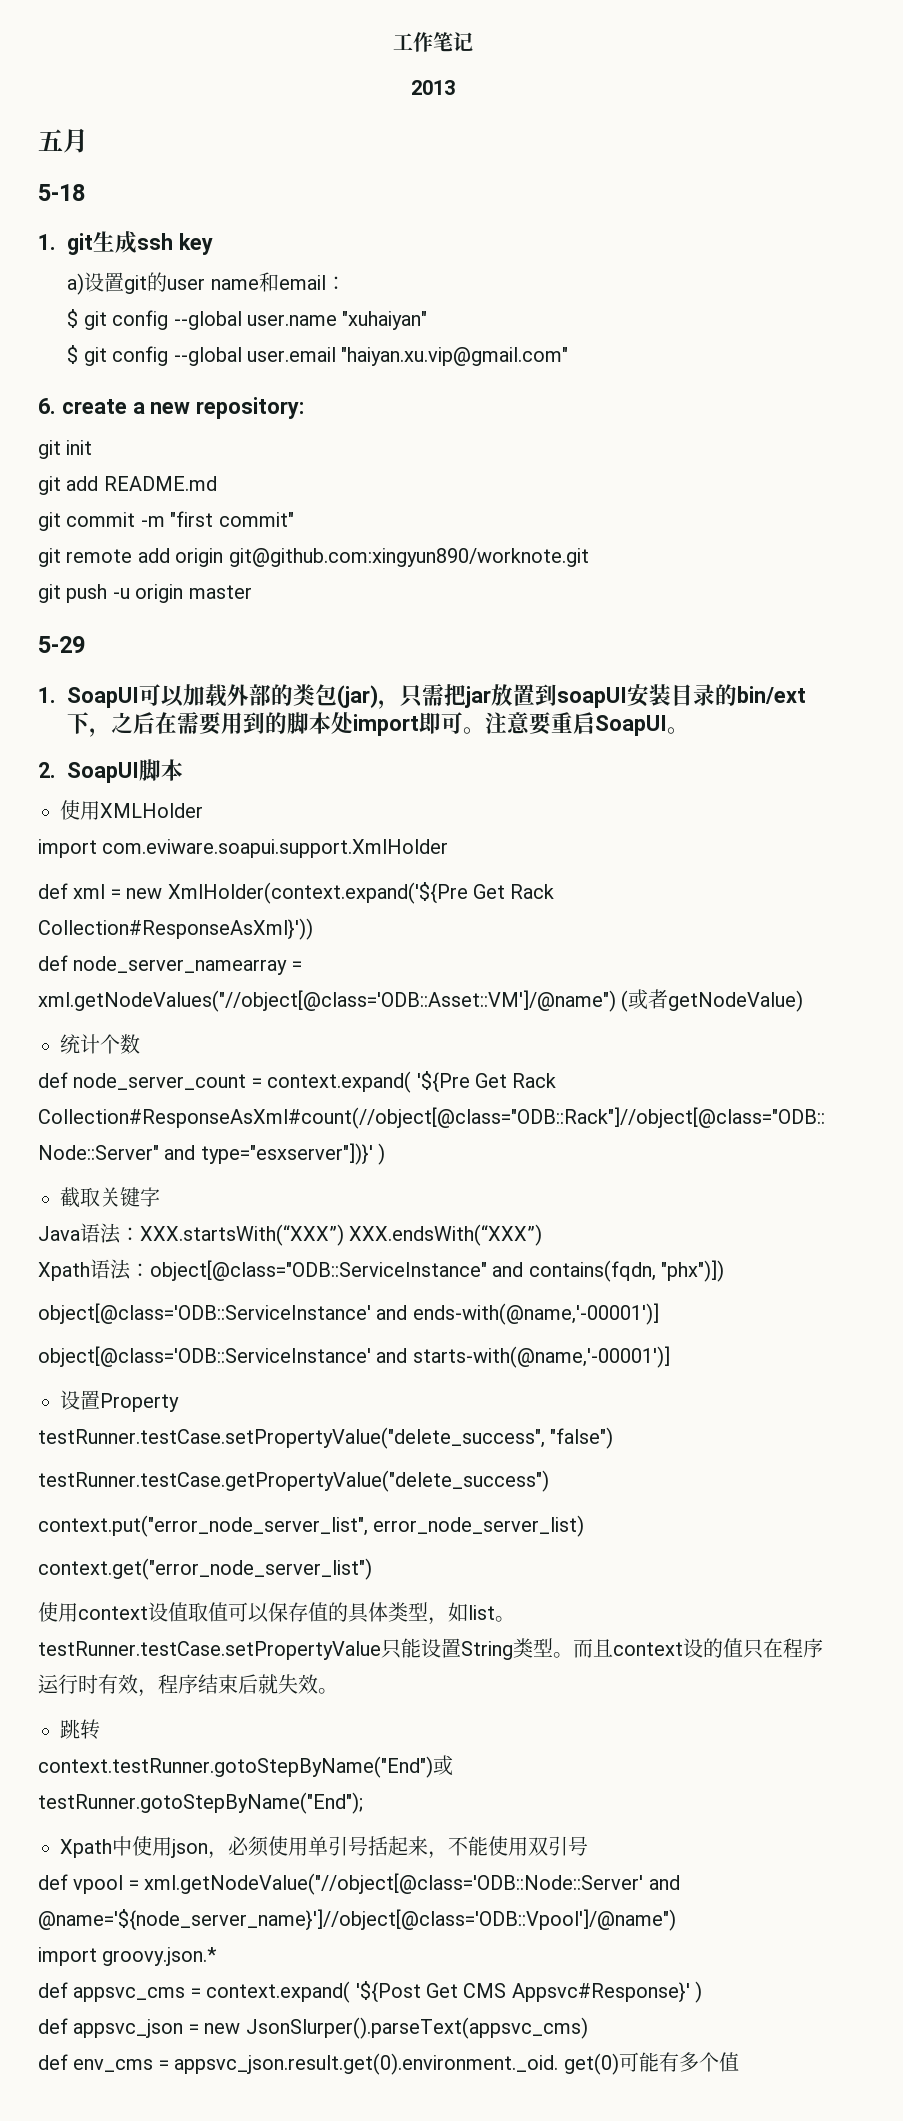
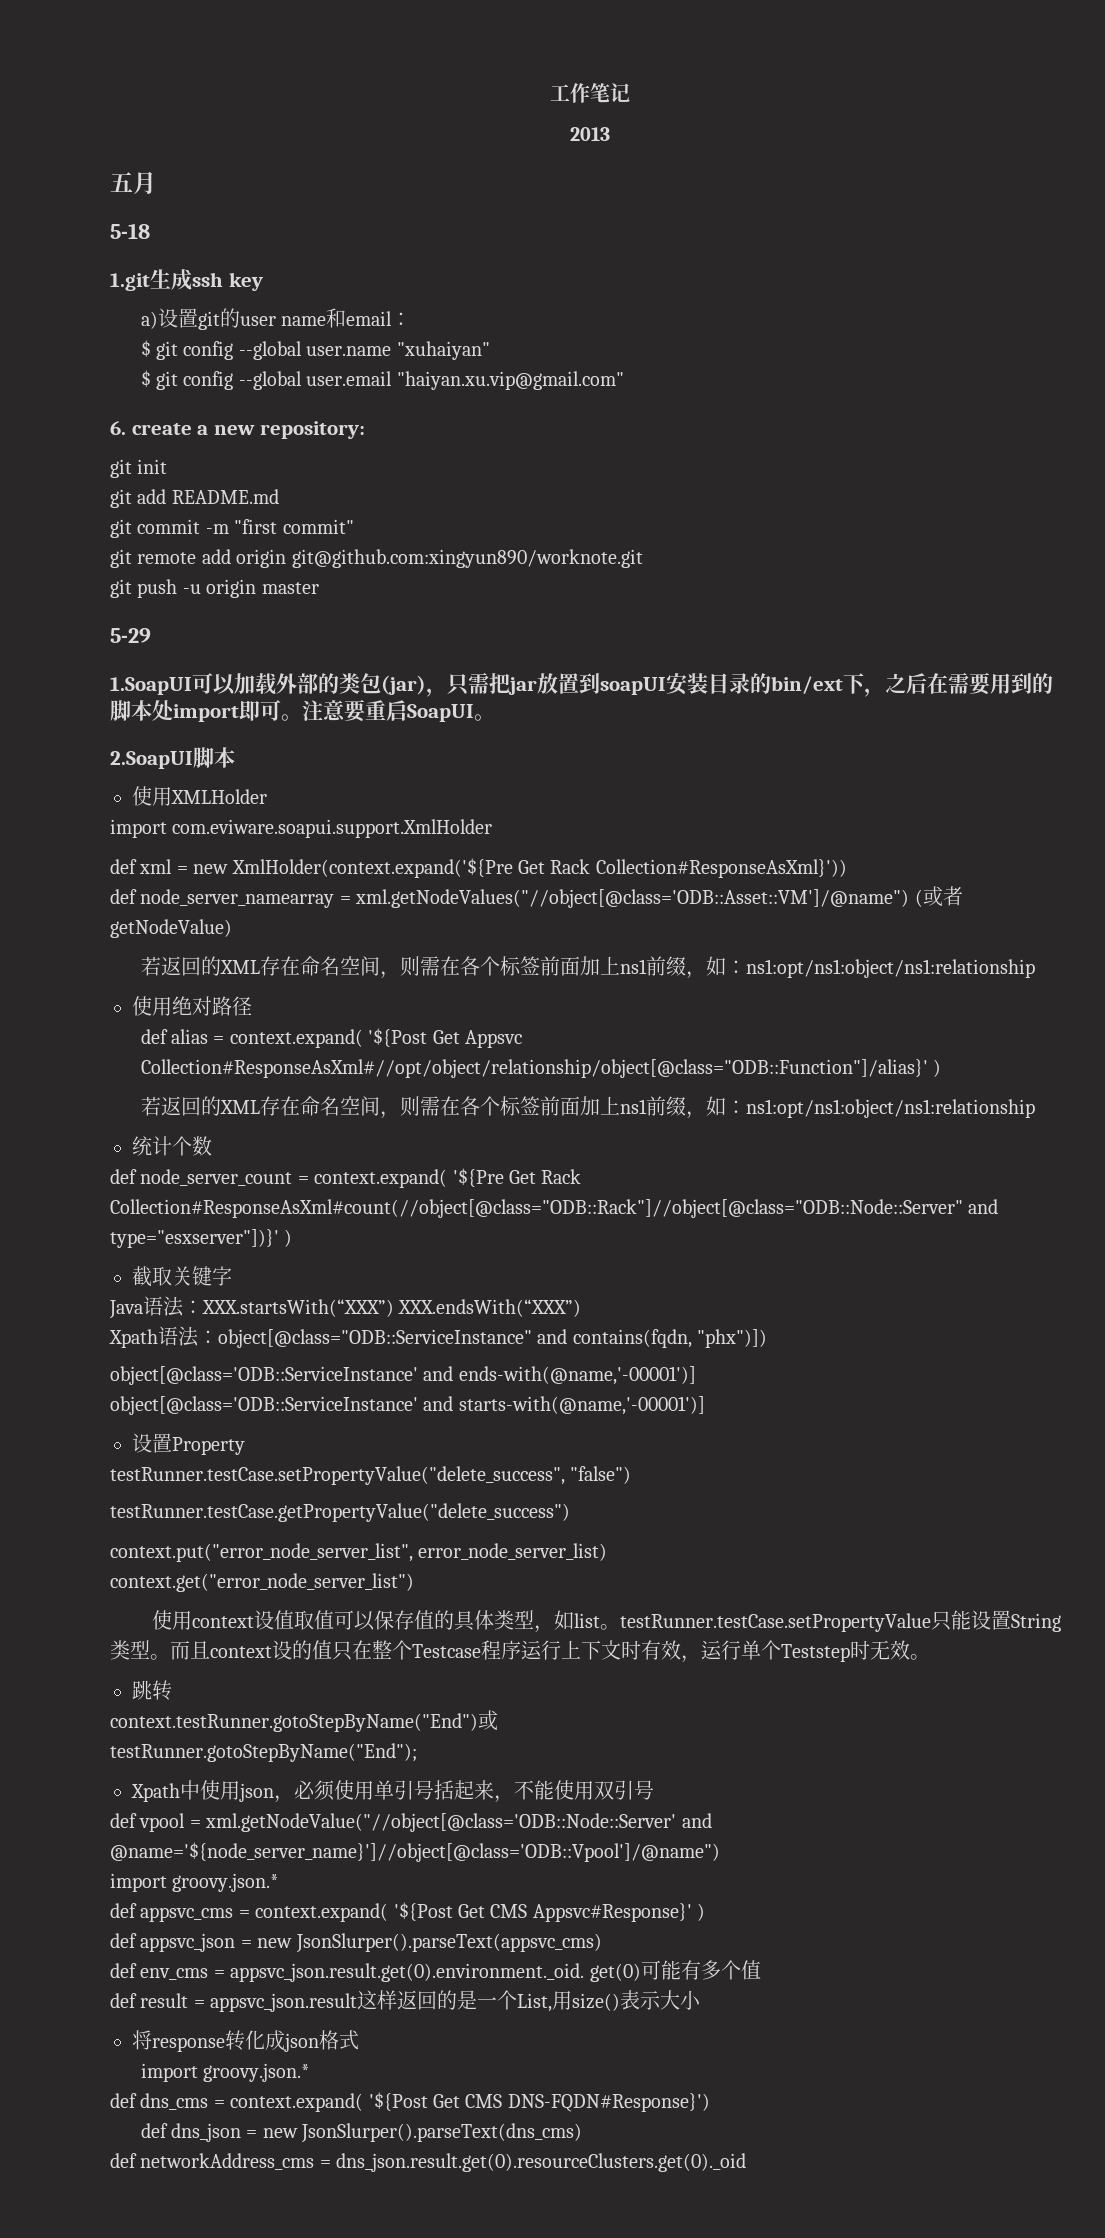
- 1. git生成ssh key
+ 1.git生成ssh key
- 1. SoapUI可以加载外部的类包(jar)，只需把jar放置到soapUI安装目录的bin/ext下，之后在需要用到的脚本处import即可。
+ 1.SoapUI可以加载外部的类包(jar)，只需把jar放置到soapUI安装目录的bin/ext下，之后在需要用到的脚本处import即可。
- 2. SoapUI脚本
+ 2.SoapUI脚本
  def node_server_namearray = xml.getNodeValues("//object[@class='ODB::Asset::VM']/@name") (或者getNodeValue)
+ 若返回的XML存在命名空间，则需在各个标签前面加上ns1前缀，如：ns1:opt/ns1:object/ns1:relationship
+ 使用绝对路径
+ def alias = context.expand( '${Post Get Appsvc Collection#ResponseAsXml#//opt/object/relationship/object[@class="ODB::Function"]/alias}' )
+ 若返回的XML存在命名空间，则需在各个标签前面加上ns1前缀，如：ns1:opt/ns1:object/ns1:relationship
- 而且context设的值只在程序运行时有效，程序结束后就失效。
+ 而且context设的值只在整个Testcase程序运行上下文时有效，运行单个Teststep时无效。
+ def result = appsvc_json.result这样返回的是一个List,用size()表示大小
+ 将response转化成json格式
+ import groovy.json.*
+ def dns_cms = context.expand( '${Post Get CMS DNS-FQDN#Response}')
+ def dns_json = new JsonSlurper().parseText(dns_cms)
+ def networkAddress_cms = dns_json.result.get(0).resourceClusters.get(0)._oid

